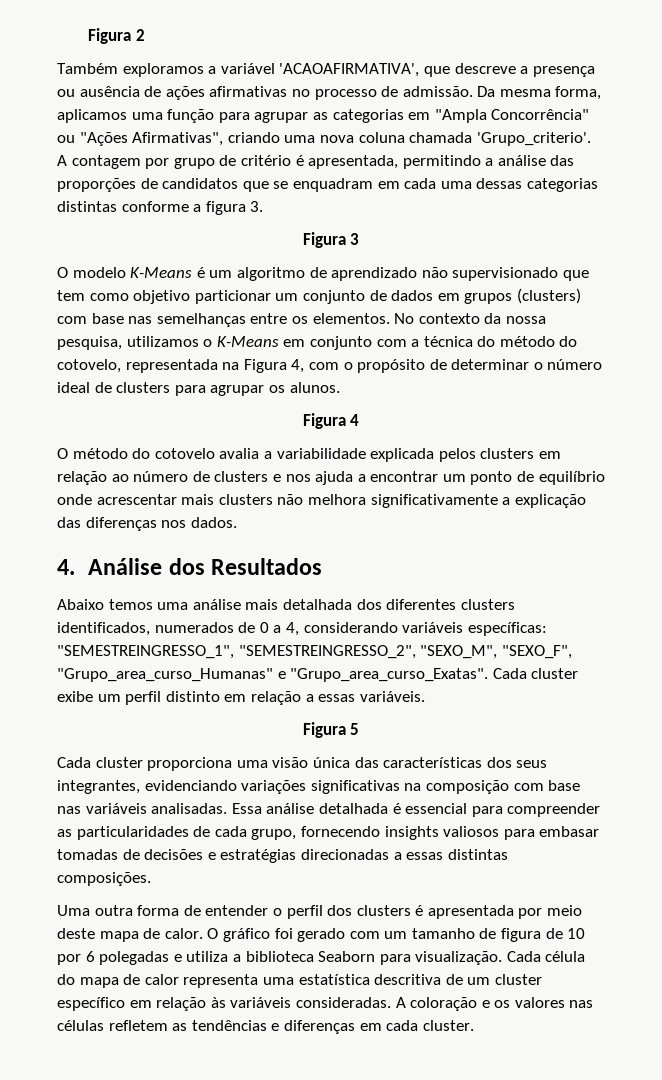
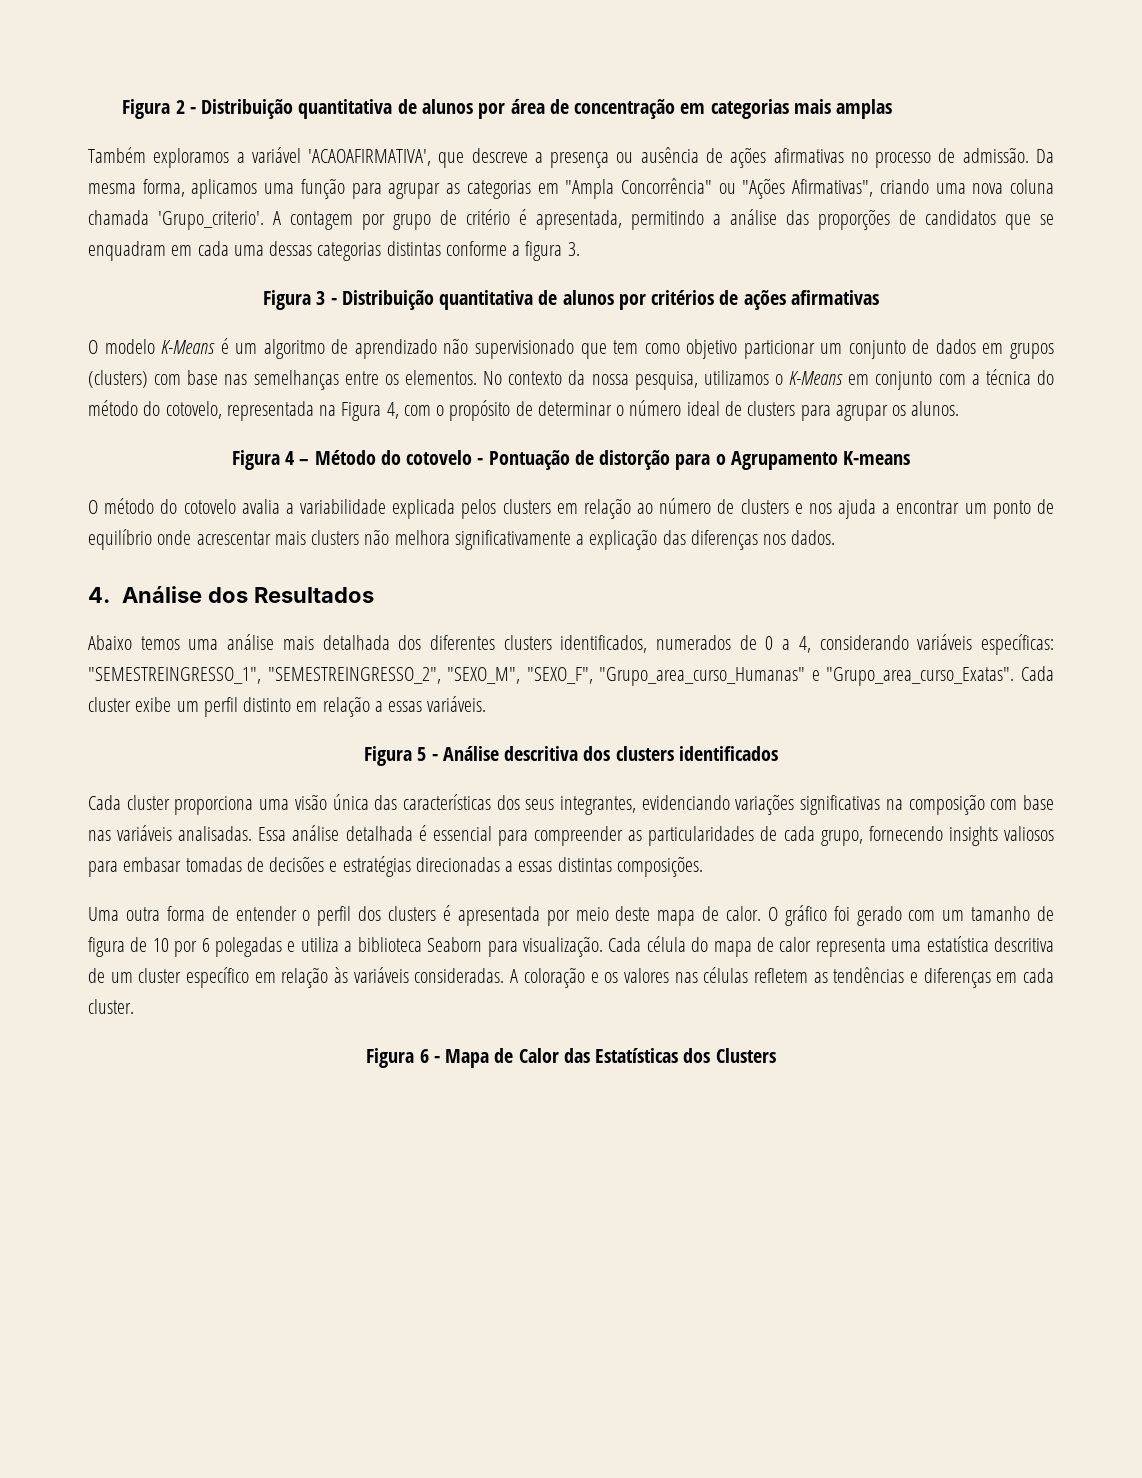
- Figura 2
+ Figura 2 - Distribuição quantitativa de alunos por área de concentração em categorias mais amplas
- Figura 3
+ Figura 3 - Distribuição quantitativa de alunos por critérios de ações afirmativas
- Figura 4
+ Figura 4 – Método do cotovelo - Pontuação de distorção para o Agrupamento K-means
- Figura 5
+ Figura 5 - Análise descritiva dos clusters identificados
+ Figura 6 - Mapa de Calor das Estatísticas dos Clusters

